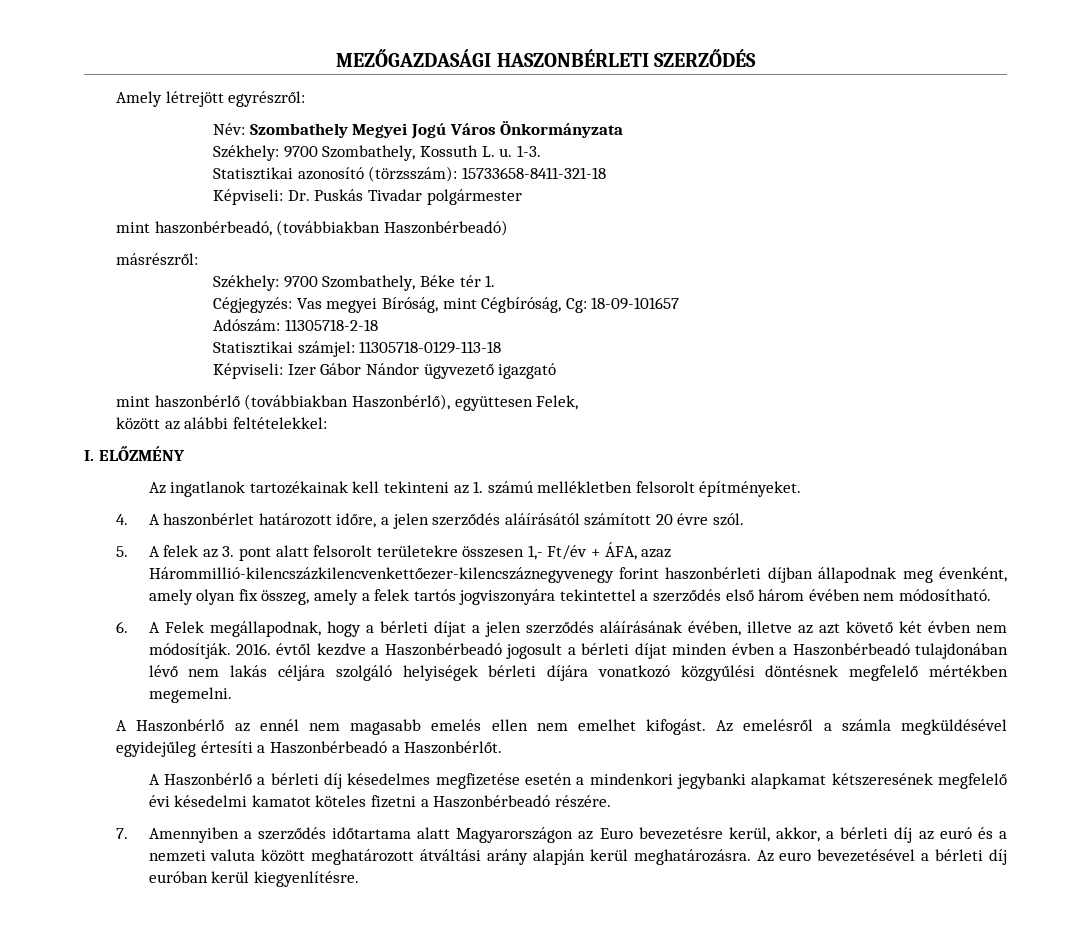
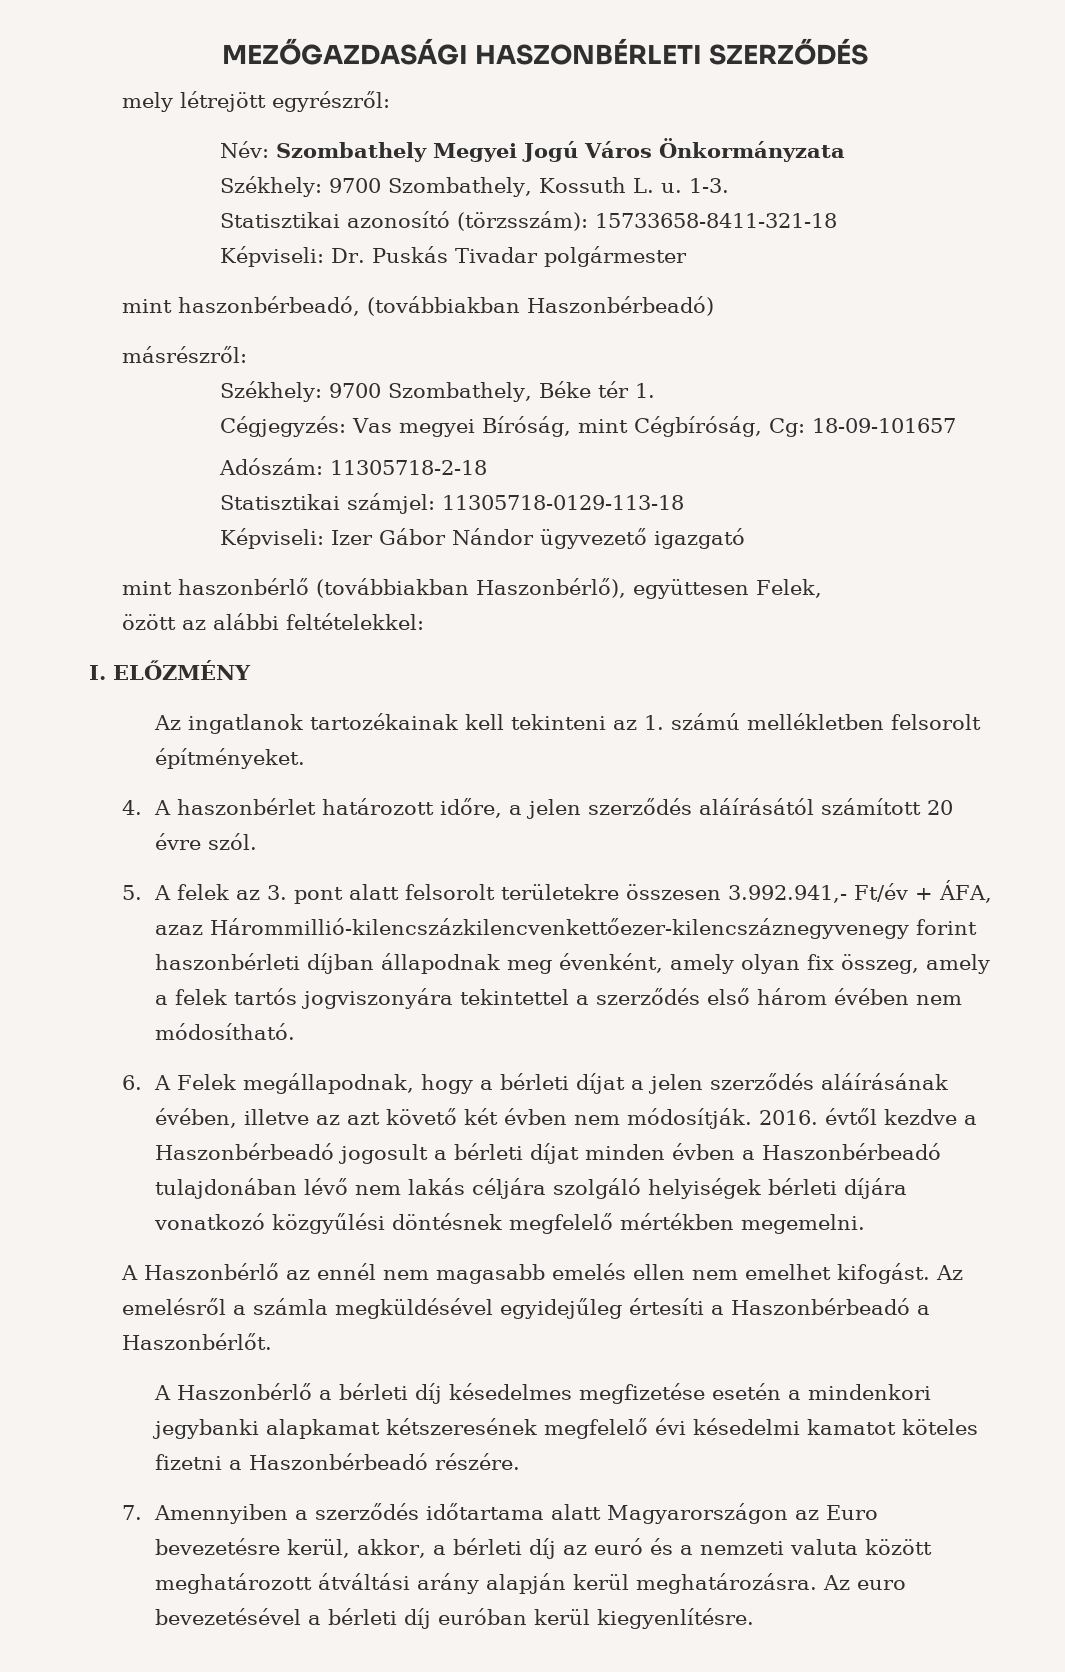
- Amely létrejött egyrészről:
+ mely létrejött egyrészről:
- között az alábbi feltételekkel:
+ özött az alábbi feltételekkel:
- 5. A felek az 3. pont alatt felsorolt területekre összesen 1,- Ft/év + ÁFA, azaz Hárommillió-kilencszázkilencvenkettőezer-kilencszáznegyvenegy forint haszonbérleti díjban állapodnak meg évenként, amely olyan fix összeg, amely a felek tartós jogviszonyára tekintettel a szerződés első három évében nem módosítható.
+ 5. A felek az 3. pont alatt felsorolt területekre összesen 3.992.941,- Ft/év + ÁFA, azaz Hárommillió-kilencszázkilencvenkettőezer-kilencszáznegyvenegy forint haszonbérleti díjban állapodnak meg évenként, amely olyan fix összeg, amely a felek tartós jogviszonyára tekintettel a szerződés első három évében nem módosítható.

